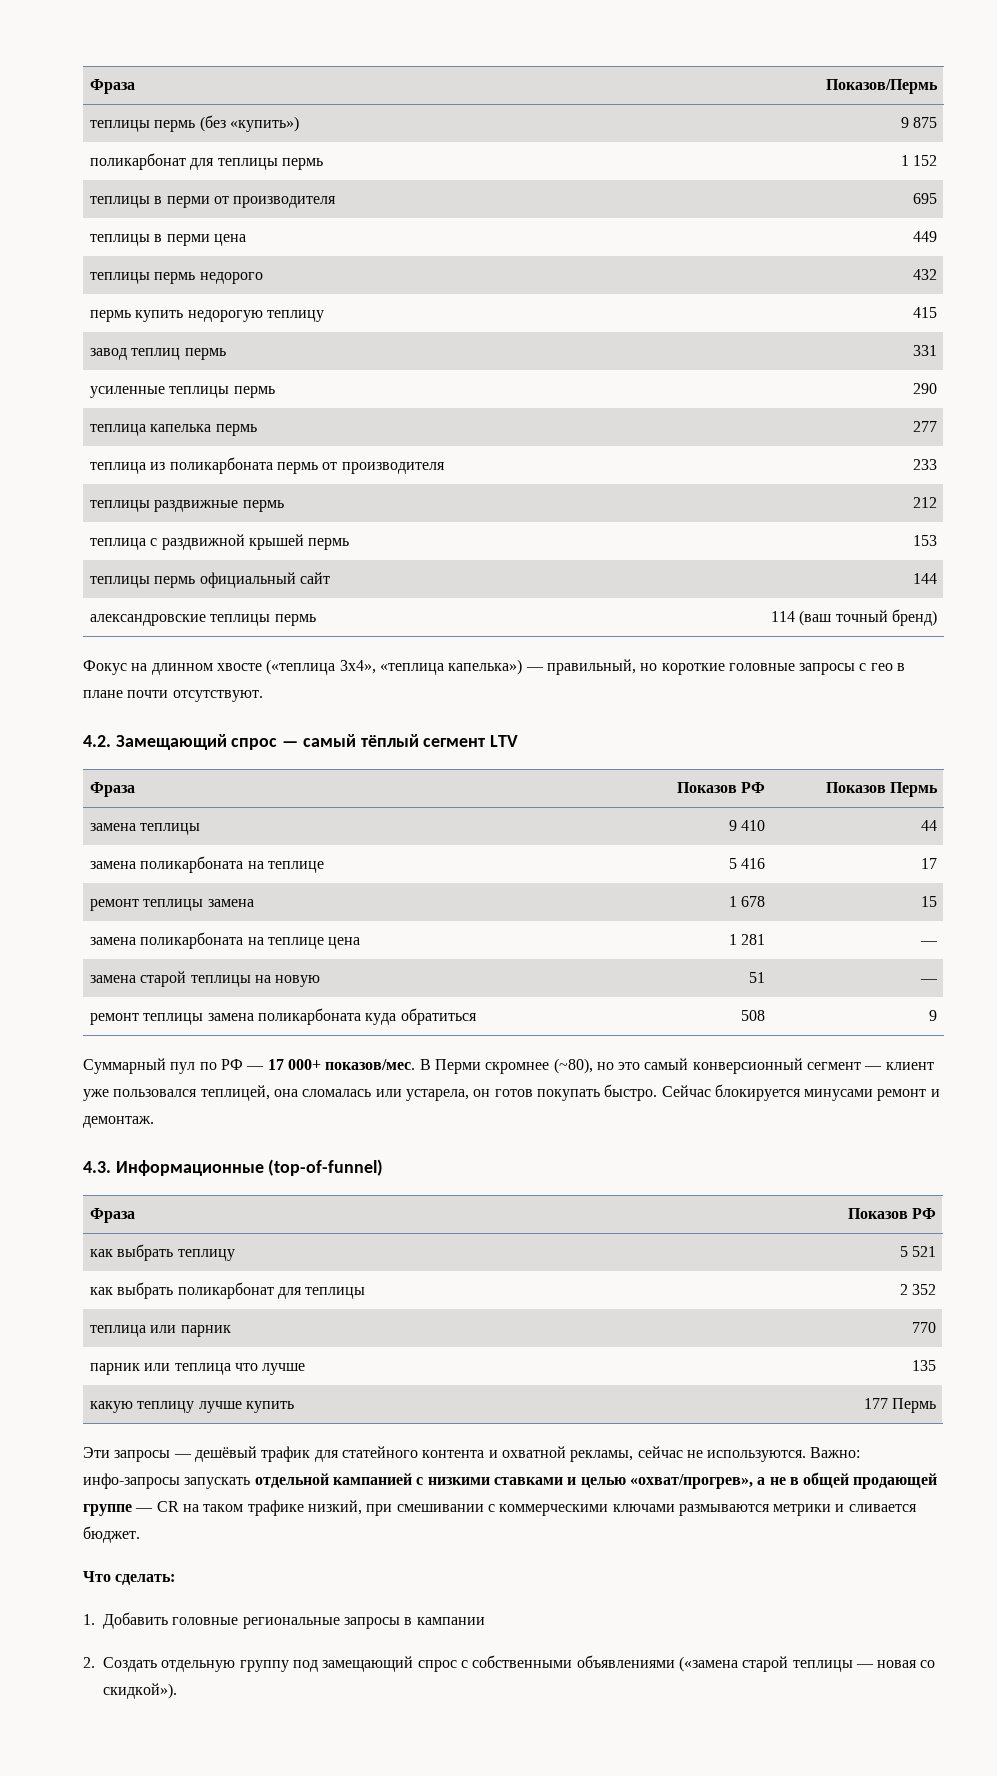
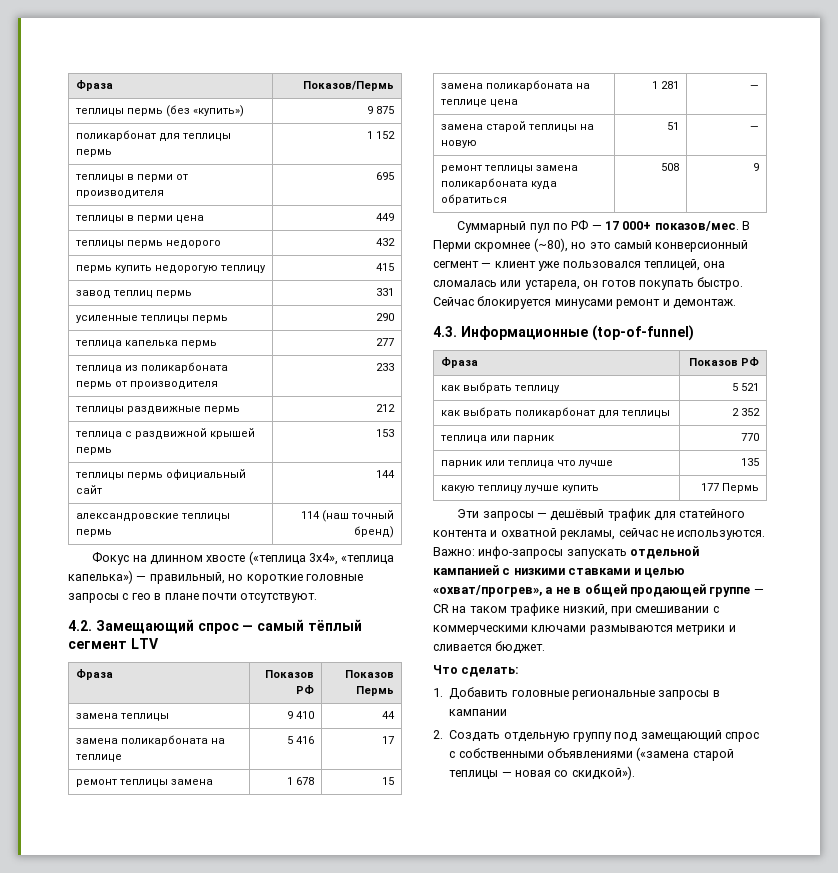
- александровские теплицы пермь | 114 (ваш точный бренд)
+ александровские теплицы пермь | 114 (наш точный бренд)

